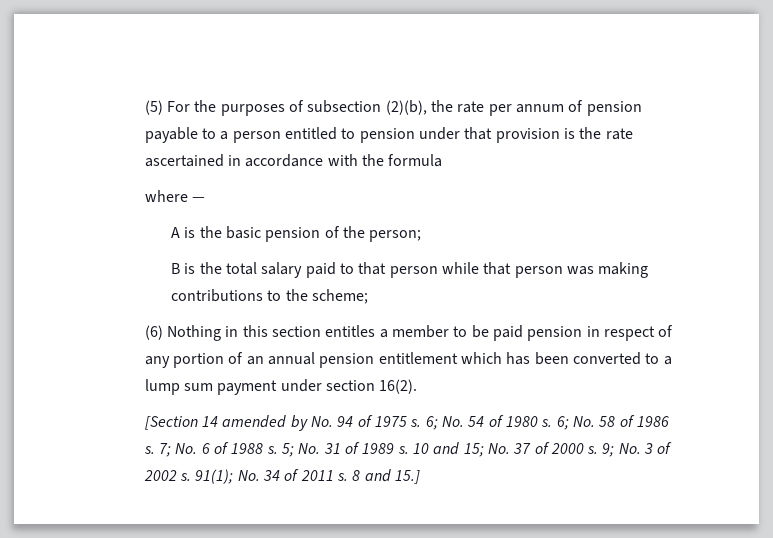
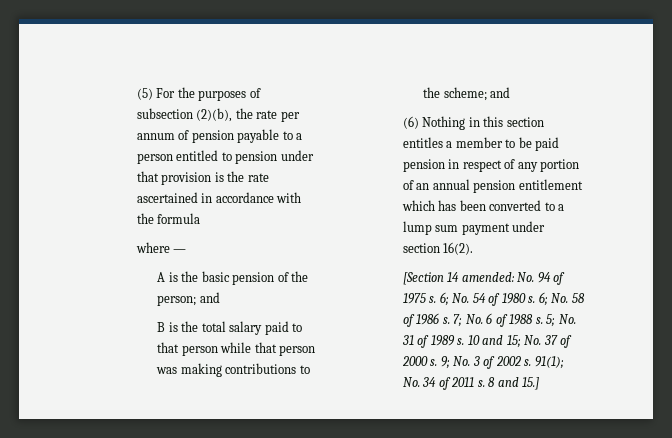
- A is the basic pension of the person;
+ A is the basic pension of the person; and
- B is the total salary paid to that person while that person was making contributions to the scheme;
+ B is the total salary paid to that person while that person was making contributions to the scheme; and
- [Section 14 amended by No. 94 of 1975 s.
+ [Section 14 amended: No. 94 of 1975 s.

